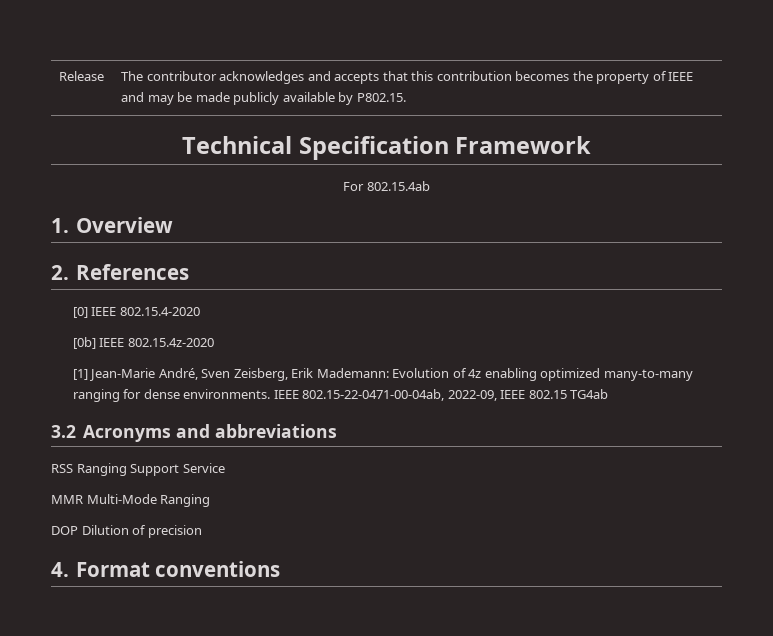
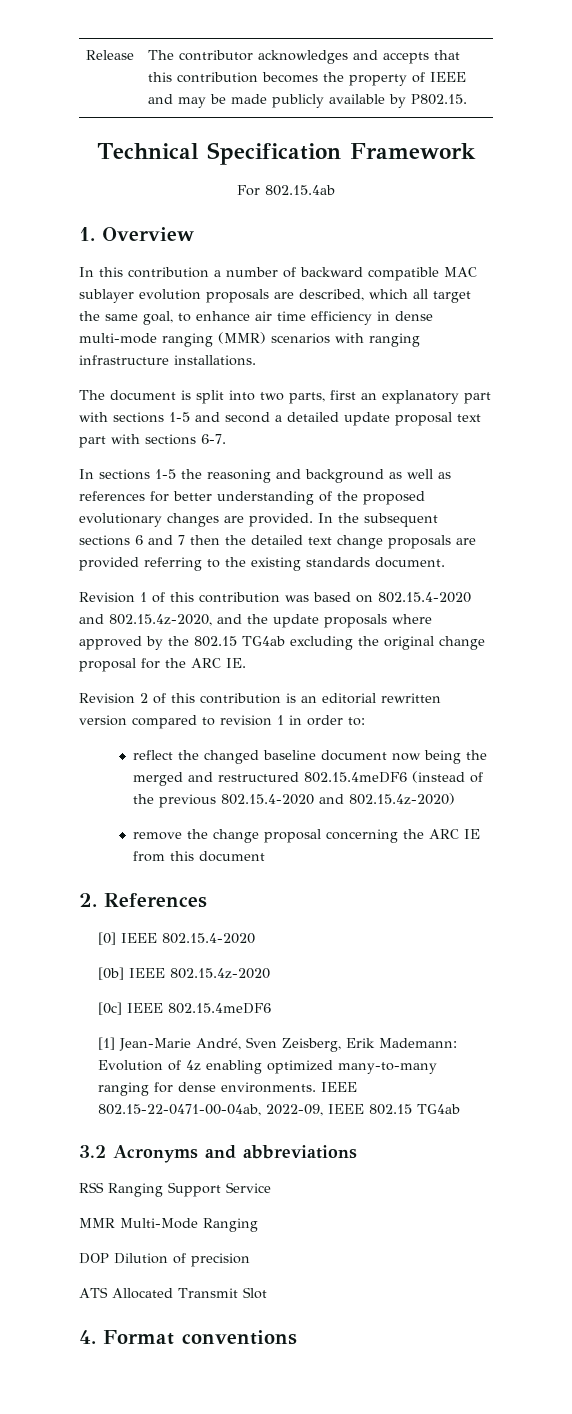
+ In this contribution a number of backward compatible MAC sublayer evolution proposals are described, which all target the same goal, to enhance air time efficiency in dense multi-mode ranging (MMR) scenarios with ranging infrastructure installations.
+ The document is split into two parts, first an explanatory part with sections 1-5 and second a detailed update proposal text part with sections 6-7.
+ In sections 1-5 the reasoning and background as well as references for better understanding of the proposed evolutionary changes are provided. In the subsequent sections 6 and 7 then the detailed text change proposals are provided referring to the existing standards document.
+ Revision 1 of this contribution was based on 802.15.4-2020 and 802.15.4z-2020, and the update proposals where approved by the 802.15 TG4ab excluding the original change proposal for the ARC IE.
+ Revision 2 of this contribution is an editorial rewritten version compared to revision 1 in order to:
+ reflect the changed baseline document now being the merged and restructured 802.15.4meDF6 (instead of the previous 802.15.4-2020 and 802.15.4z-2020)
+ remove the change proposal concerning the ARC IE from this document
+ [0c] IEEE 802.15.4meDF6
+ ATS Allocated Transmit Slot

